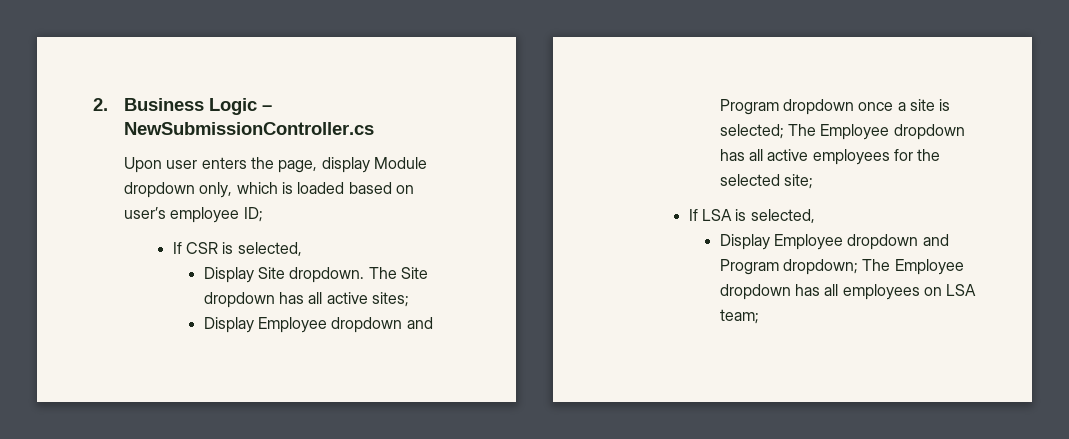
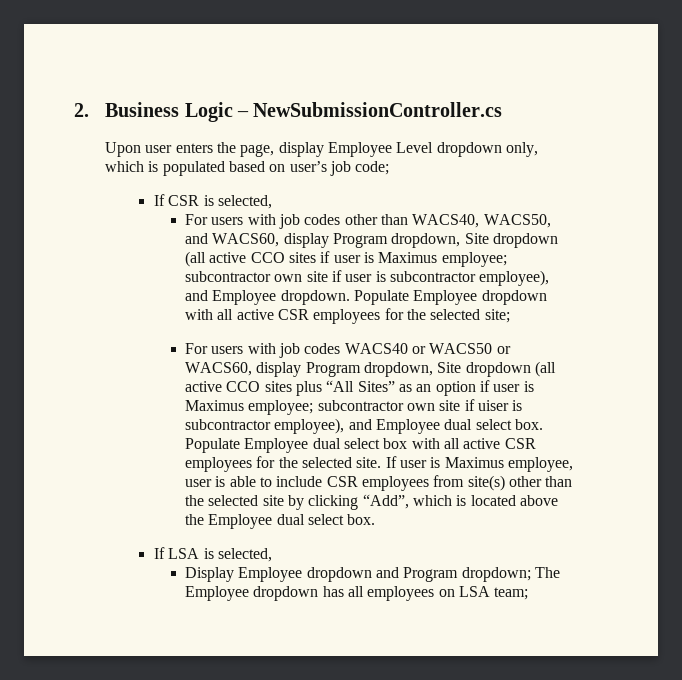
- Upon user enters the page, display Module dropdown only, which is loaded based on user’s employee ID;
+ Upon user enters the page, display Employee Level dropdown only, which is populated based on user’s job code;
- Display Site dropdown. The Site dropdown has all active sites;
- Display Employee dropdown and Program dropdown once a site is selected; The Employee dropdown has all active employees for the selected site;
+ For users with job codes other than WACS40, WACS50, and WACS60, display Program dropdown, Site dropdown (all active CCO sites if user is Maximus employee; subcontractor own site if user is subcontractor employee), and Employee dropdown. Populate Employee dropdown with all active CSR employees for the selected site;
+ For users with job codes WACS40 or WACS50 or WACS60, display Program dropdown, Site dropdown (all active CCO sites plus “All Sites” as an option if user is Maximus employee; subcontractor own site if uiser is subcontractor employee), and Employee dual select box. Populate Employee dual select box with all active CSR employees for the selected site. If user is Maximus employee, user is able to include CSR employees from site(s) other than the selected site by clicking “Add”, which is located above the Employee dual select box.

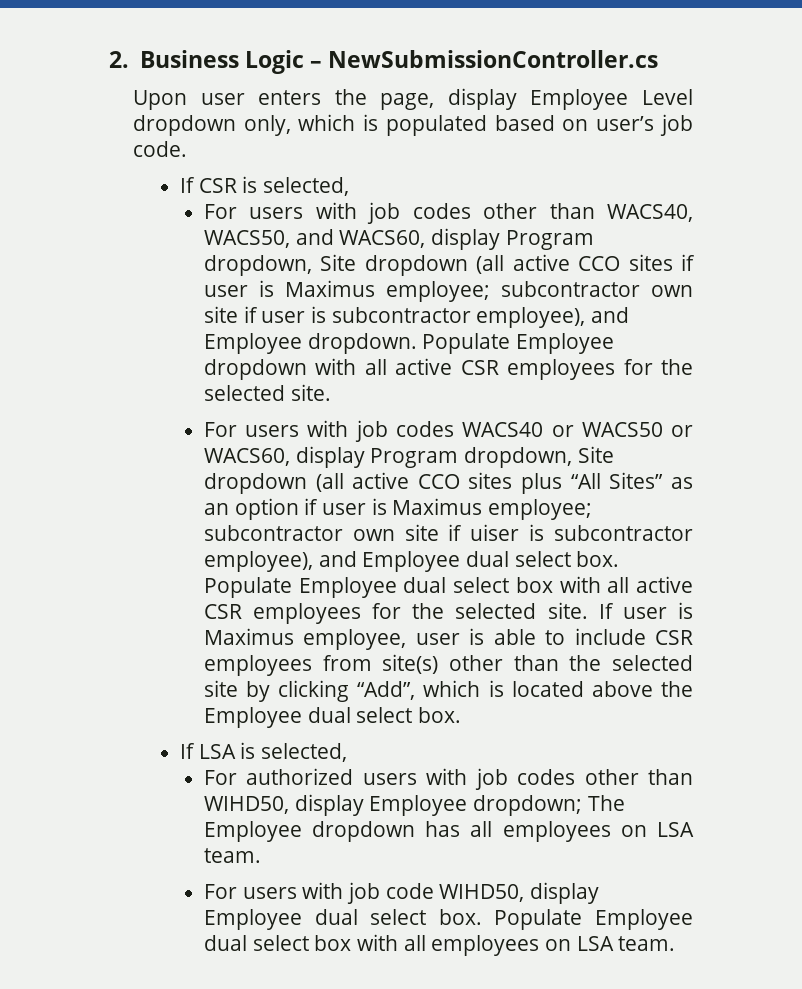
- Upon user enters the page, display Employee Level dropdown only, which is populated based on user’s job code;
+ Upon user enters the page, display Employee Level dropdown only, which is populated based on user’s job code.
- Populate Employee dropdown with all active CSR employees for the selected site;
+ Populate Employee dropdown with all active CSR employees for the selected site.
- Display Employee dropdown and Program dropdown; The Employee dropdown has all employees on LSA team;
+ For authorized users with job codes other than WIHD50, display Employee dropdown; The Employee dropdown has all employees on LSA team.
+ For users with job code WIHD50, display Employee dual select box. Populate Employee dual select box with all employees on LSA team.

